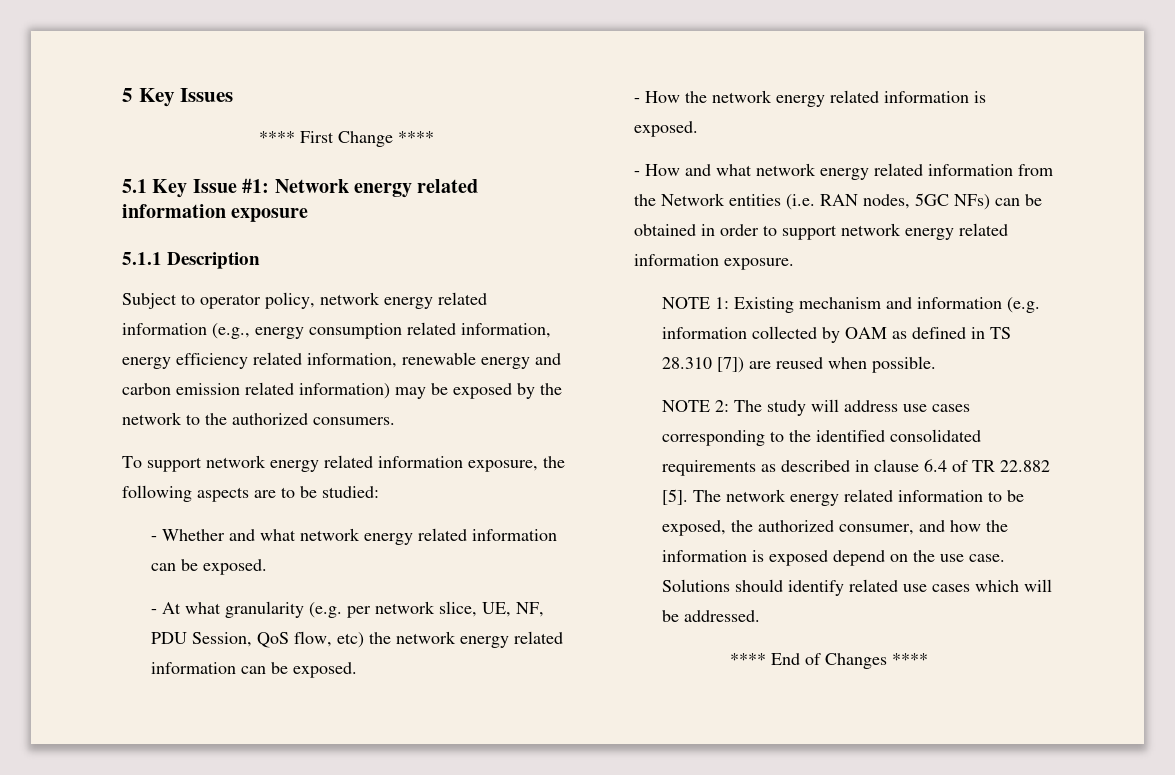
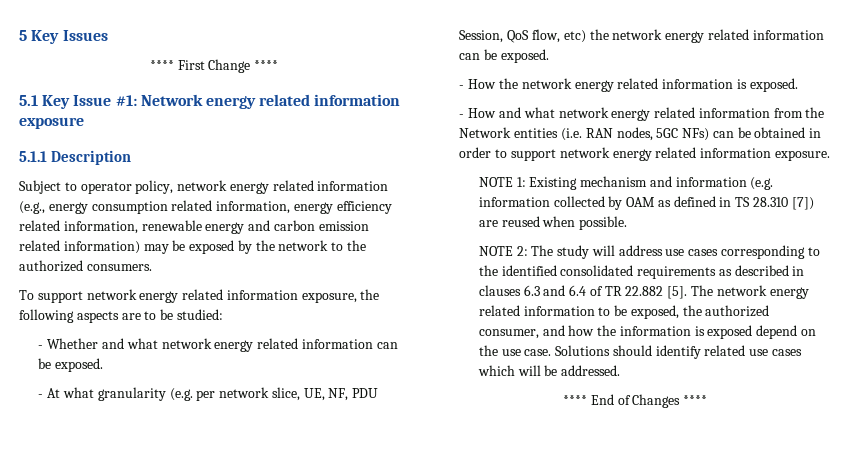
- NOTE 2: The study will address use cases corresponding to the identified consolidated requirements as described in clause 6.4 of TR 22.882 [5].
+ NOTE 2: The study will address use cases corresponding to the identified consolidated requirements as described in clauses 6.3 and 6.4 of TR 22.882 [5].

